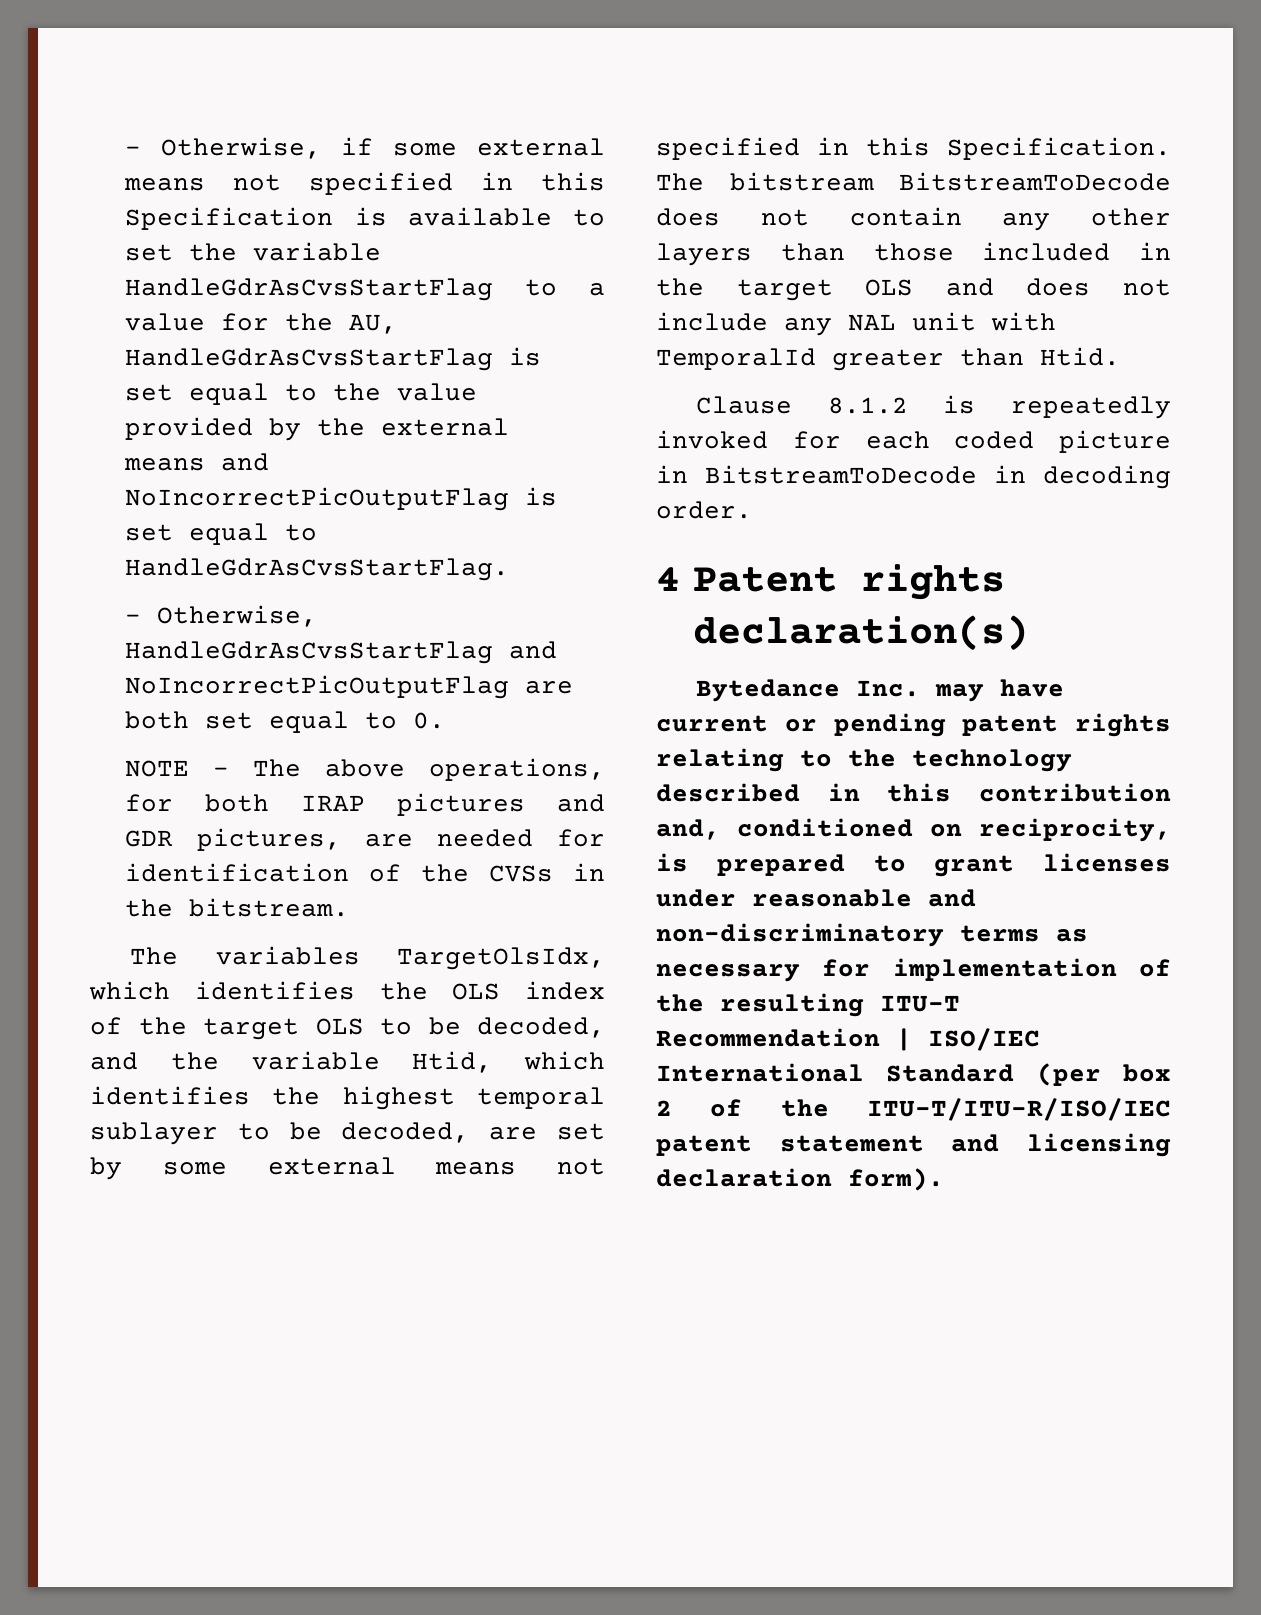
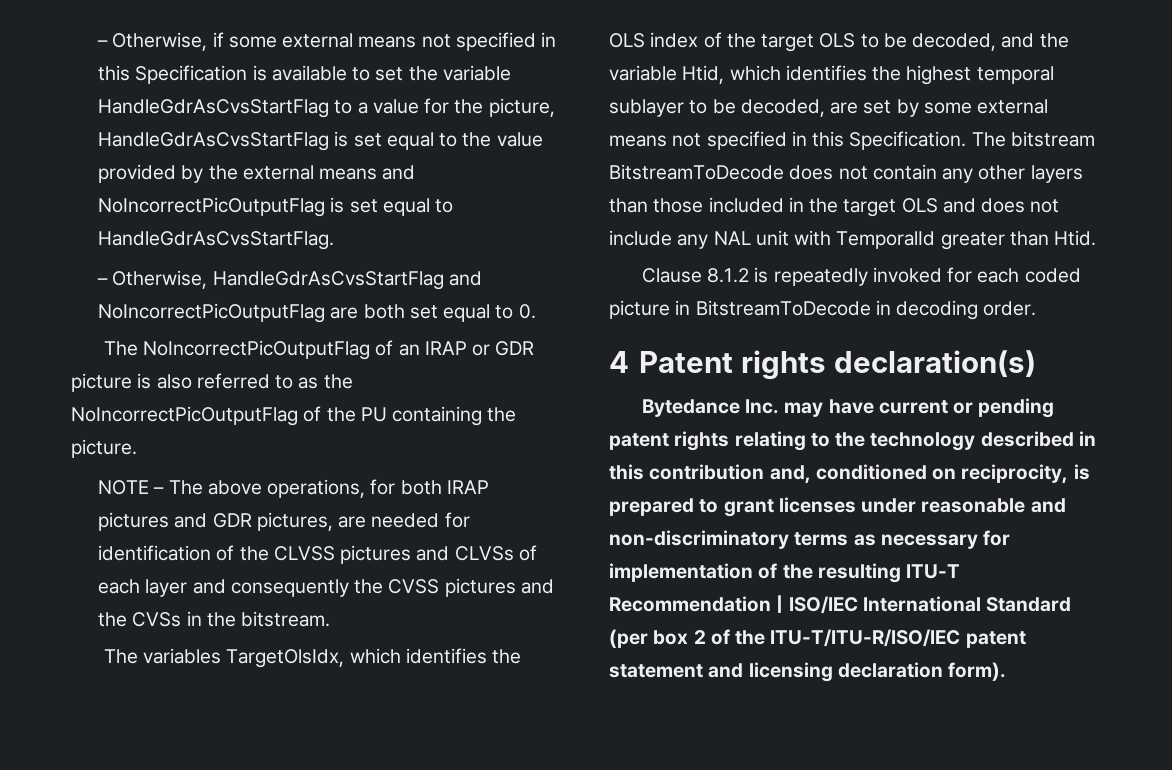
- – Otherwise, if some external means not specified in this Specification is available to set the variable HandleGdrAsCvsStartFlag to a value for the AU, HandleGdrAsCvsStartFlag is set equal to the value provided by the external means and NoIncorrectPicOutputFlag is set equal to HandleGdrAsCvsStartFlag.
+ – Otherwise, if some external means not specified in this Specification is available to set the variable HandleGdrAsCvsStartFlag to a value for the picture, HandleGdrAsCvsStartFlag is set equal to the value provided by the external means and NoIncorrectPicOutputFlag is set equal to HandleGdrAsCvsStartFlag.
+ The NoIncorrectPicOutputFlag of an IRAP or GDR picture is also referred to as the NoIncorrectPicOutputFlag of the PU containing the picture.
- NOTE – The above operations, for both IRAP pictures and GDR pictures, are needed for identification of the CVSs in the bitstream.
+ NOTE – The above operations, for both IRAP pictures and GDR pictures, are needed for identification of the CLVSS pictures and CLVSs of each layer and consequently the CVSS pictures and the CVSs in the bitstream.

